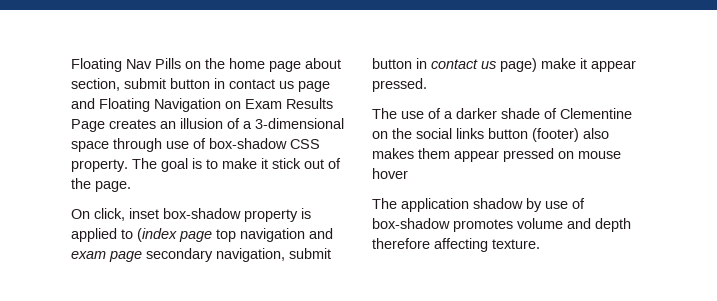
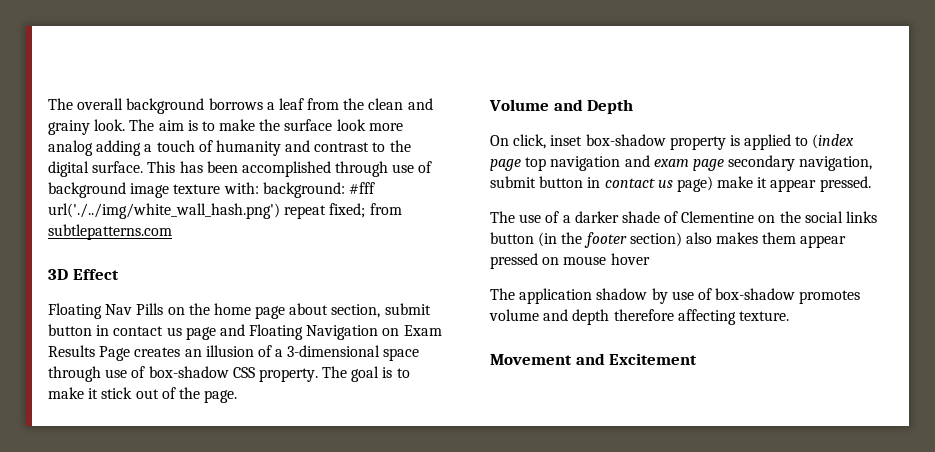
+ The overall background borrows a leaf from the clean and grainy look. The aim is to make the surface look more analog adding a touch of humanity and contrast to the digital surface. This has been accomplished through use of background image texture with: background: #fff url('./../img/white_wall_hash.png') repeat fixed; from subtlepatterns.com
+ 3D Effect
+ Volume and Depth
- The use of a darker shade of Clementine on the social links button (footer) also makes them appear pressed on mouse hover
+ The use of a darker shade of Clementine on the social links button (in the footer section) also makes them appear pressed on mouse hover
+ Movement and Excitement

